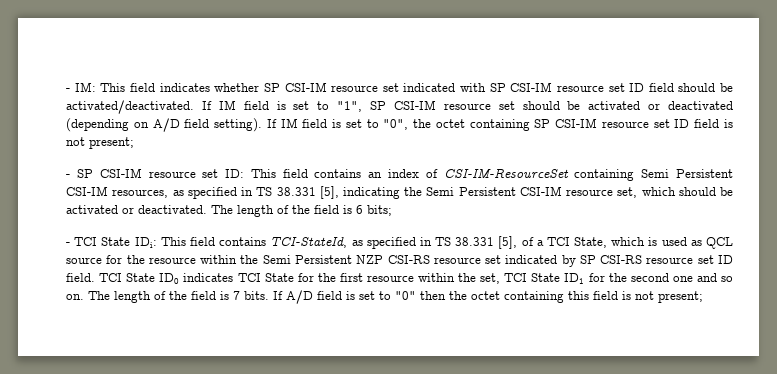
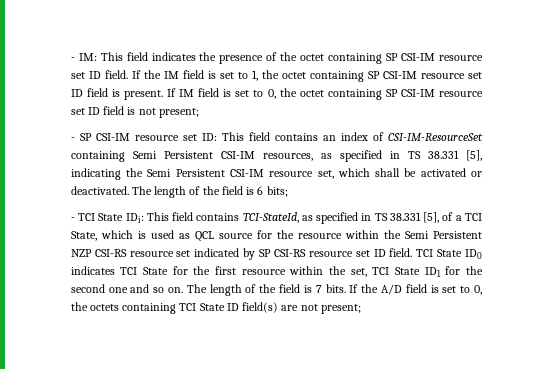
- - IM: This field indicates whether SP CSI-IM resource set indicated with SP CSI-IM resource set ID field should be activated/deactivated. If IM field is set to "1", SP CSI-IM resource set should be activated or deactivated (depending on A/D field setting). If IM field is set to "0", the octet containing SP CSI-IM resource set ID field is not present;
+ - IM: This field indicates the presence of the octet containing SP CSI-IM resource set ID field. If the IM field is set to 1, the octet containing SP CSI-IM resource set ID field is present. If IM field is set to 0, the octet containing SP CSI-IM resource set ID field is not present;
- - SP CSI-IM resource set ID: This field contains an index of CSI-IM-ResourceSet containing Semi Persistent CSI-IM resources, as specified in TS 38.331 [5], indicating the Semi Persistent CSI-IM resource set, which should be activated or deactivated.
+ - SP CSI-IM resource set ID: This field contains an index of CSI-IM-ResourceSet containing Semi Persistent CSI-IM resources, as specified in TS 38.331 [5], indicating the Semi Persistent CSI-IM resource set, which shall be activated or deactivated.
- If A/D field is set to "0" then the octet containing this field is not present;
+ If the A/D field is set to 0, the octets containing TCI State ID field(s) are not present;

